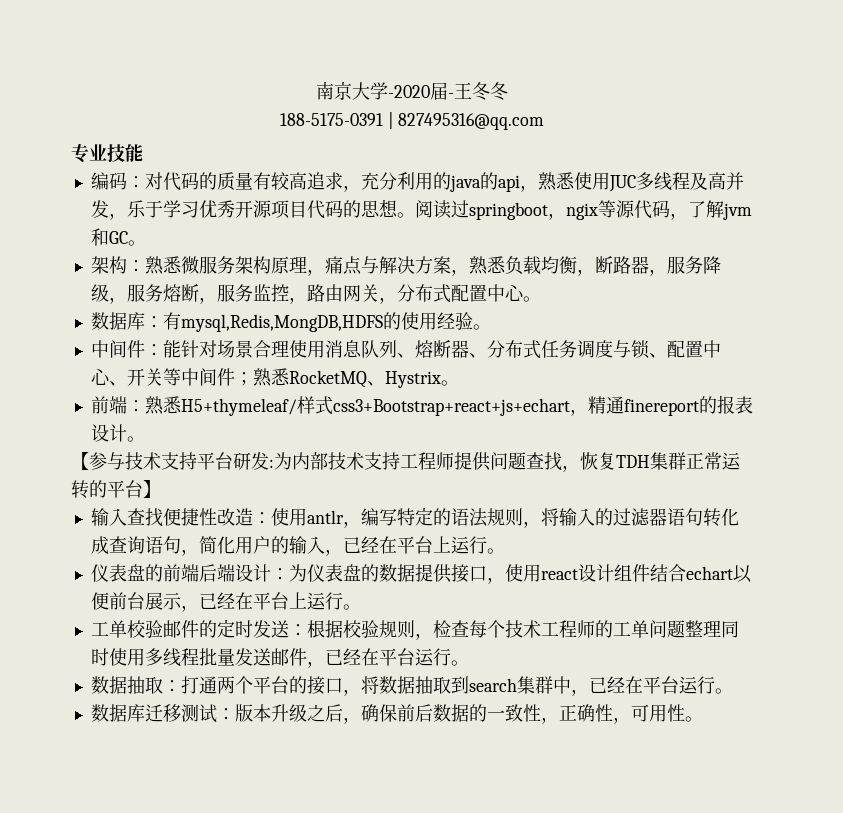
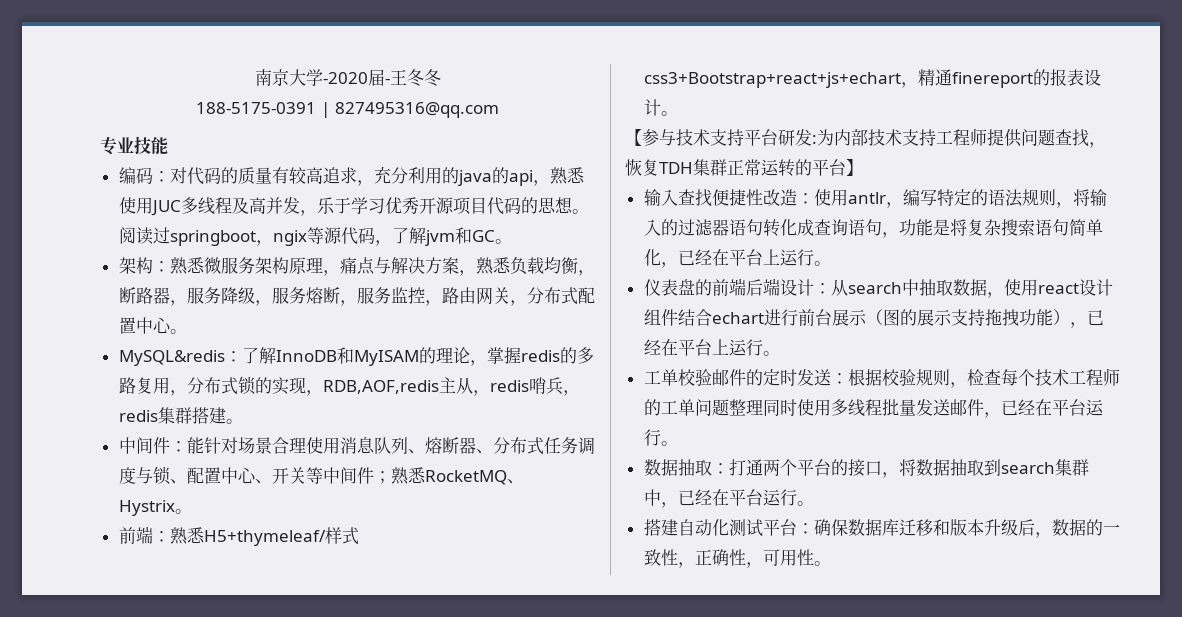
- 数据库：有mysql,Redis,MongDB,HDFS的使用经验。
+ MySQL&redis：了解InnoDB和MyISAM的理论，掌握redis的多路复用，分布式锁的实现，RDB,AOF,redis主从，redis哨兵，redis集群搭建。
- 输入查找便捷性改造：使用antlr，编写特定的语法规则，将输入的过滤器语句转化成查询语句，简化用户的输入，已经在平台上运行。
+ 输入查找便捷性改造：使用antlr，编写特定的语法规则，将输入的过滤器语句转化成查询语句，功能是将复杂搜索语句简单化，已经在平台上运行。
- 仪表盘的前端后端设计：为仪表盘的数据提供接口，使用react设计组件结合echart以便前台展示，已经在平台上运行。
+ 仪表盘的前端后端设计：从search中抽取数据，使用react设计组件结合echart进行前台展示（图的展示支持拖拽功能），已经在平台上运行。
- 数据库迁移测试：版本升级之后，确保前后数据的一致性，正确性，可用性。
+ 搭建自动化测试平台：确保数据库迁移和版本升级后，数据的一致性，正确性，可用性。

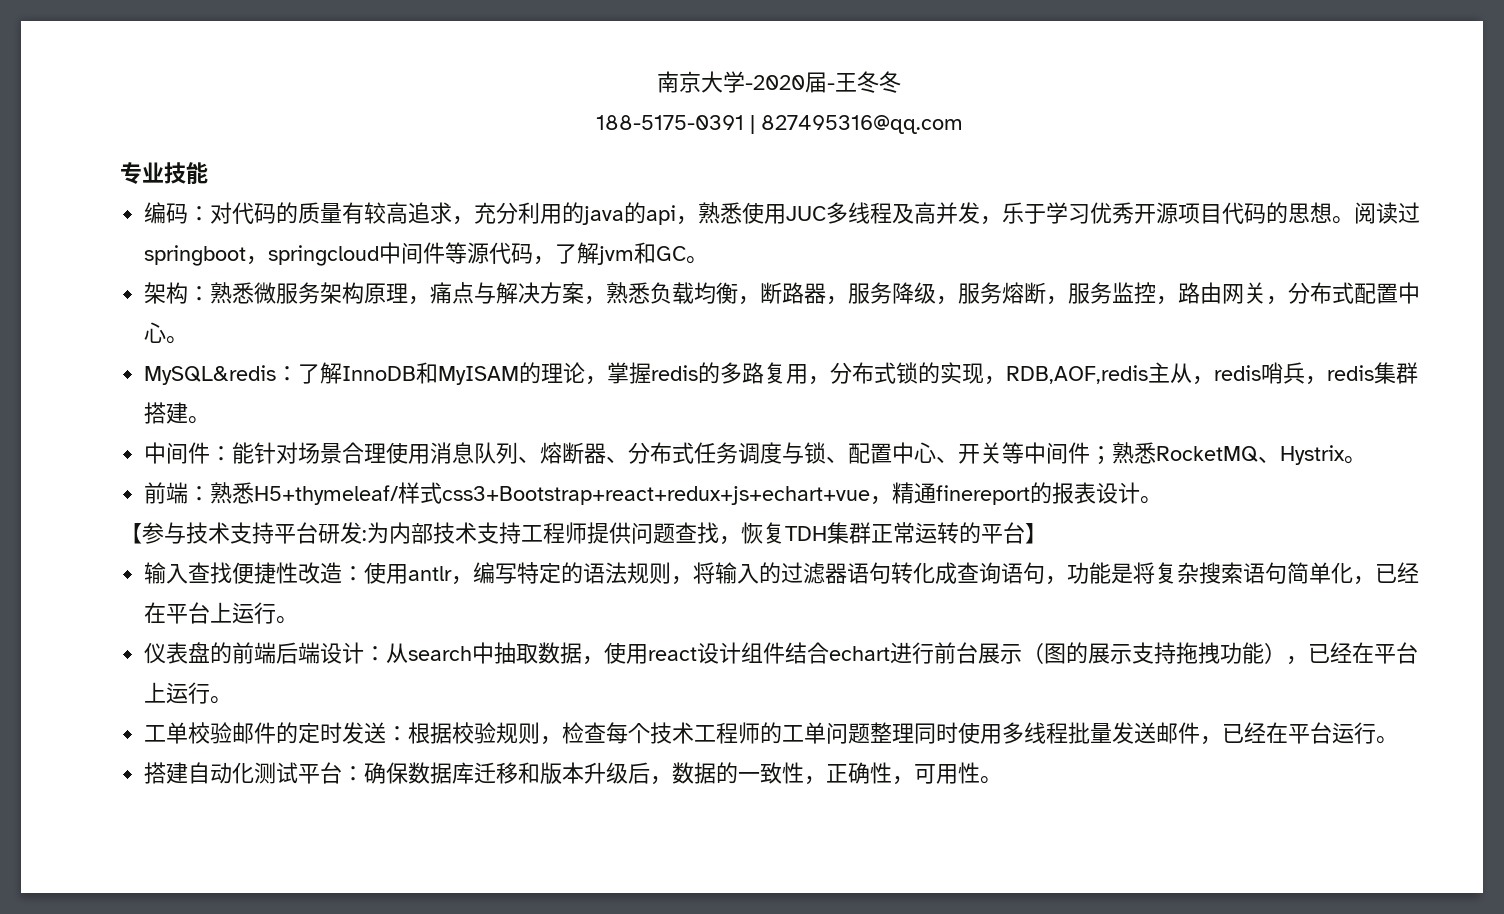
- 阅读过springboot，ngix等源代码，了解jvm和GC。
+ 阅读过springboot，springcloud中间件等源代码，了解jvm和GC。
- 前端：熟悉H5+thymeleaf/样式css3+Bootstrap+react+js+echart，精通finereport的报表设计。
+ 前端：熟悉H5+thymeleaf/样式css3+Bootstrap+react+redux+js+echart+vue，精通finereport的报表设计。
- 数据抽取：打通两个平台的接口，将数据抽取到search集群中，已经在平台运行。

